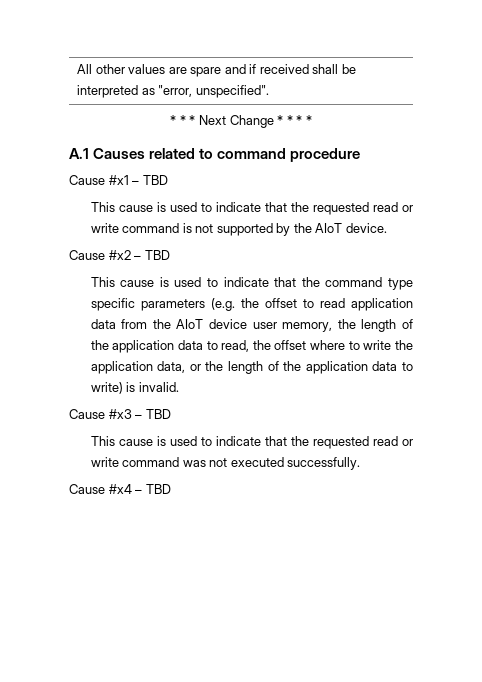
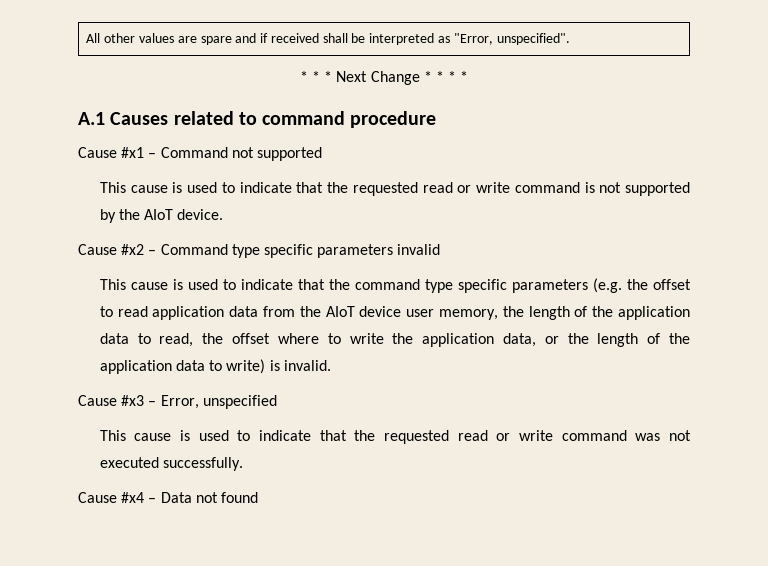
- All other values are spare and if received shall be interpreted as "error, unspecified".
+ All other values are spare and if received shall be interpreted as "Error, unspecified".
- Cause #x1 – TBD
+ Cause #x1 – Command not supported
- Cause #x2 – TBD
+ Cause #x2 – Command type specific parameters invalid
- Cause #x3 – TBD
+ Cause #x3 – Error, unspecified
- Cause #x4 – TBD
+ Cause #x4 – Data not found

